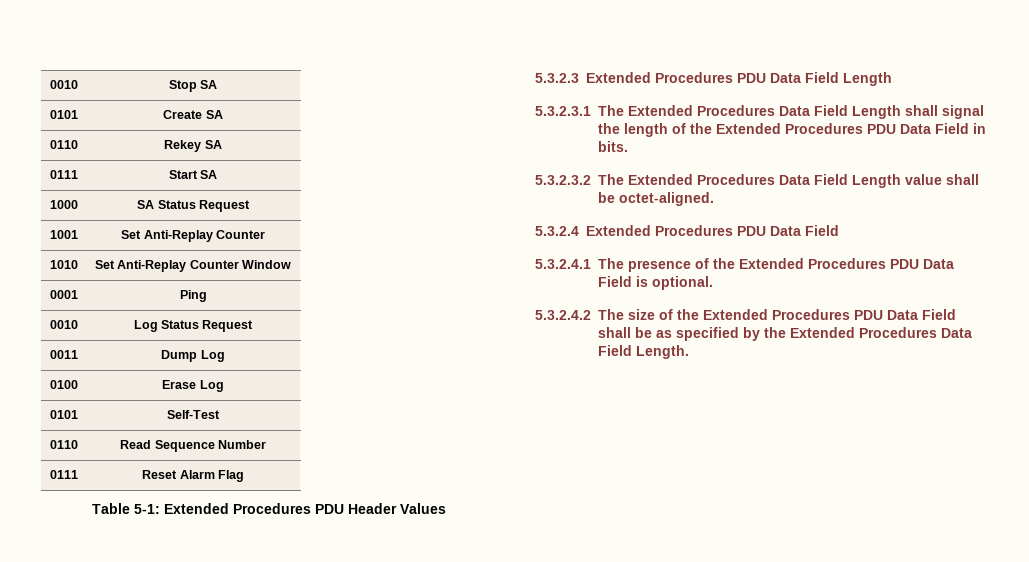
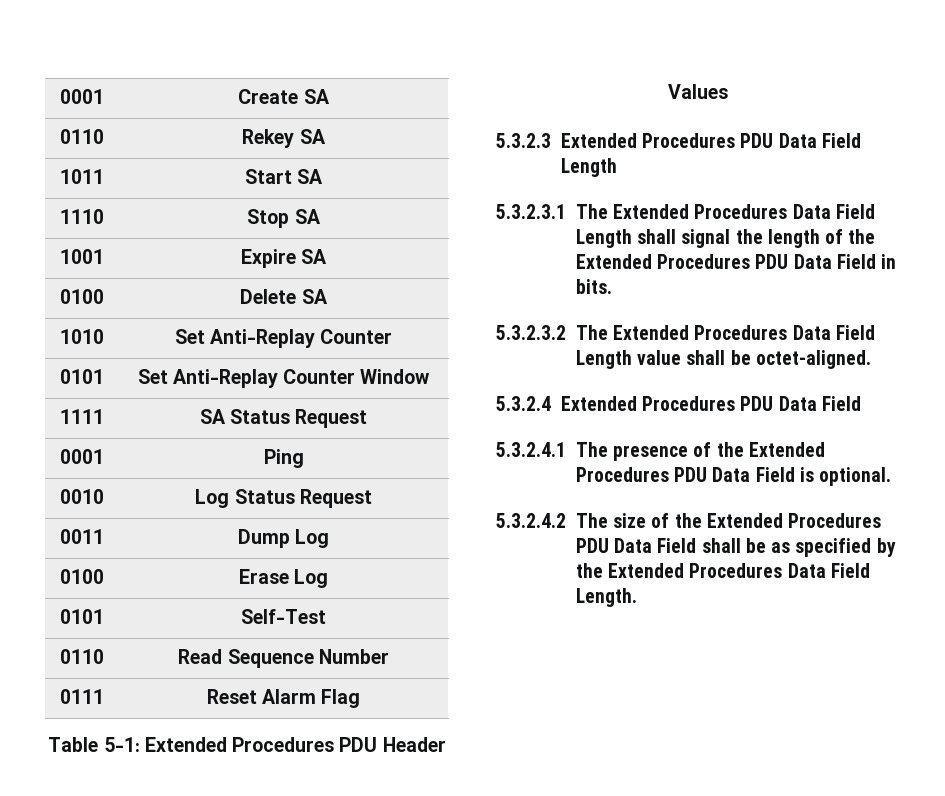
- 0010 | Stop SA
- 0101 | Create SA
+ 0001 | Create SA
- 0111 | Start SA
+ 1011 | Start SA
- 1000 | SA Status Request
+ 1110 | Stop SA
- 1001 | Set Anti-Replay Counter
+ 1001 | Expire SA
+ 0100 | Delete SA
- 1010 | Set Anti-Replay Counter Window
+ 1010 | Set Anti-Replay Counter
+ 0101 | Set Anti-Replay Counter Window
+ 1111 | SA Status Request

